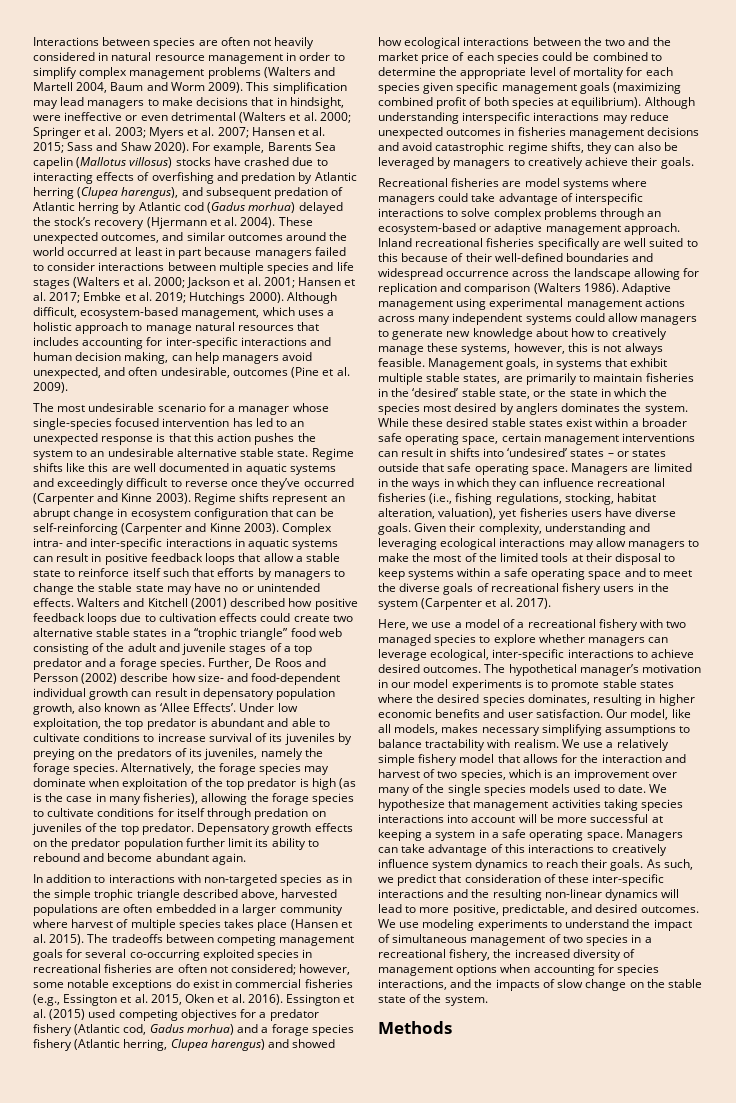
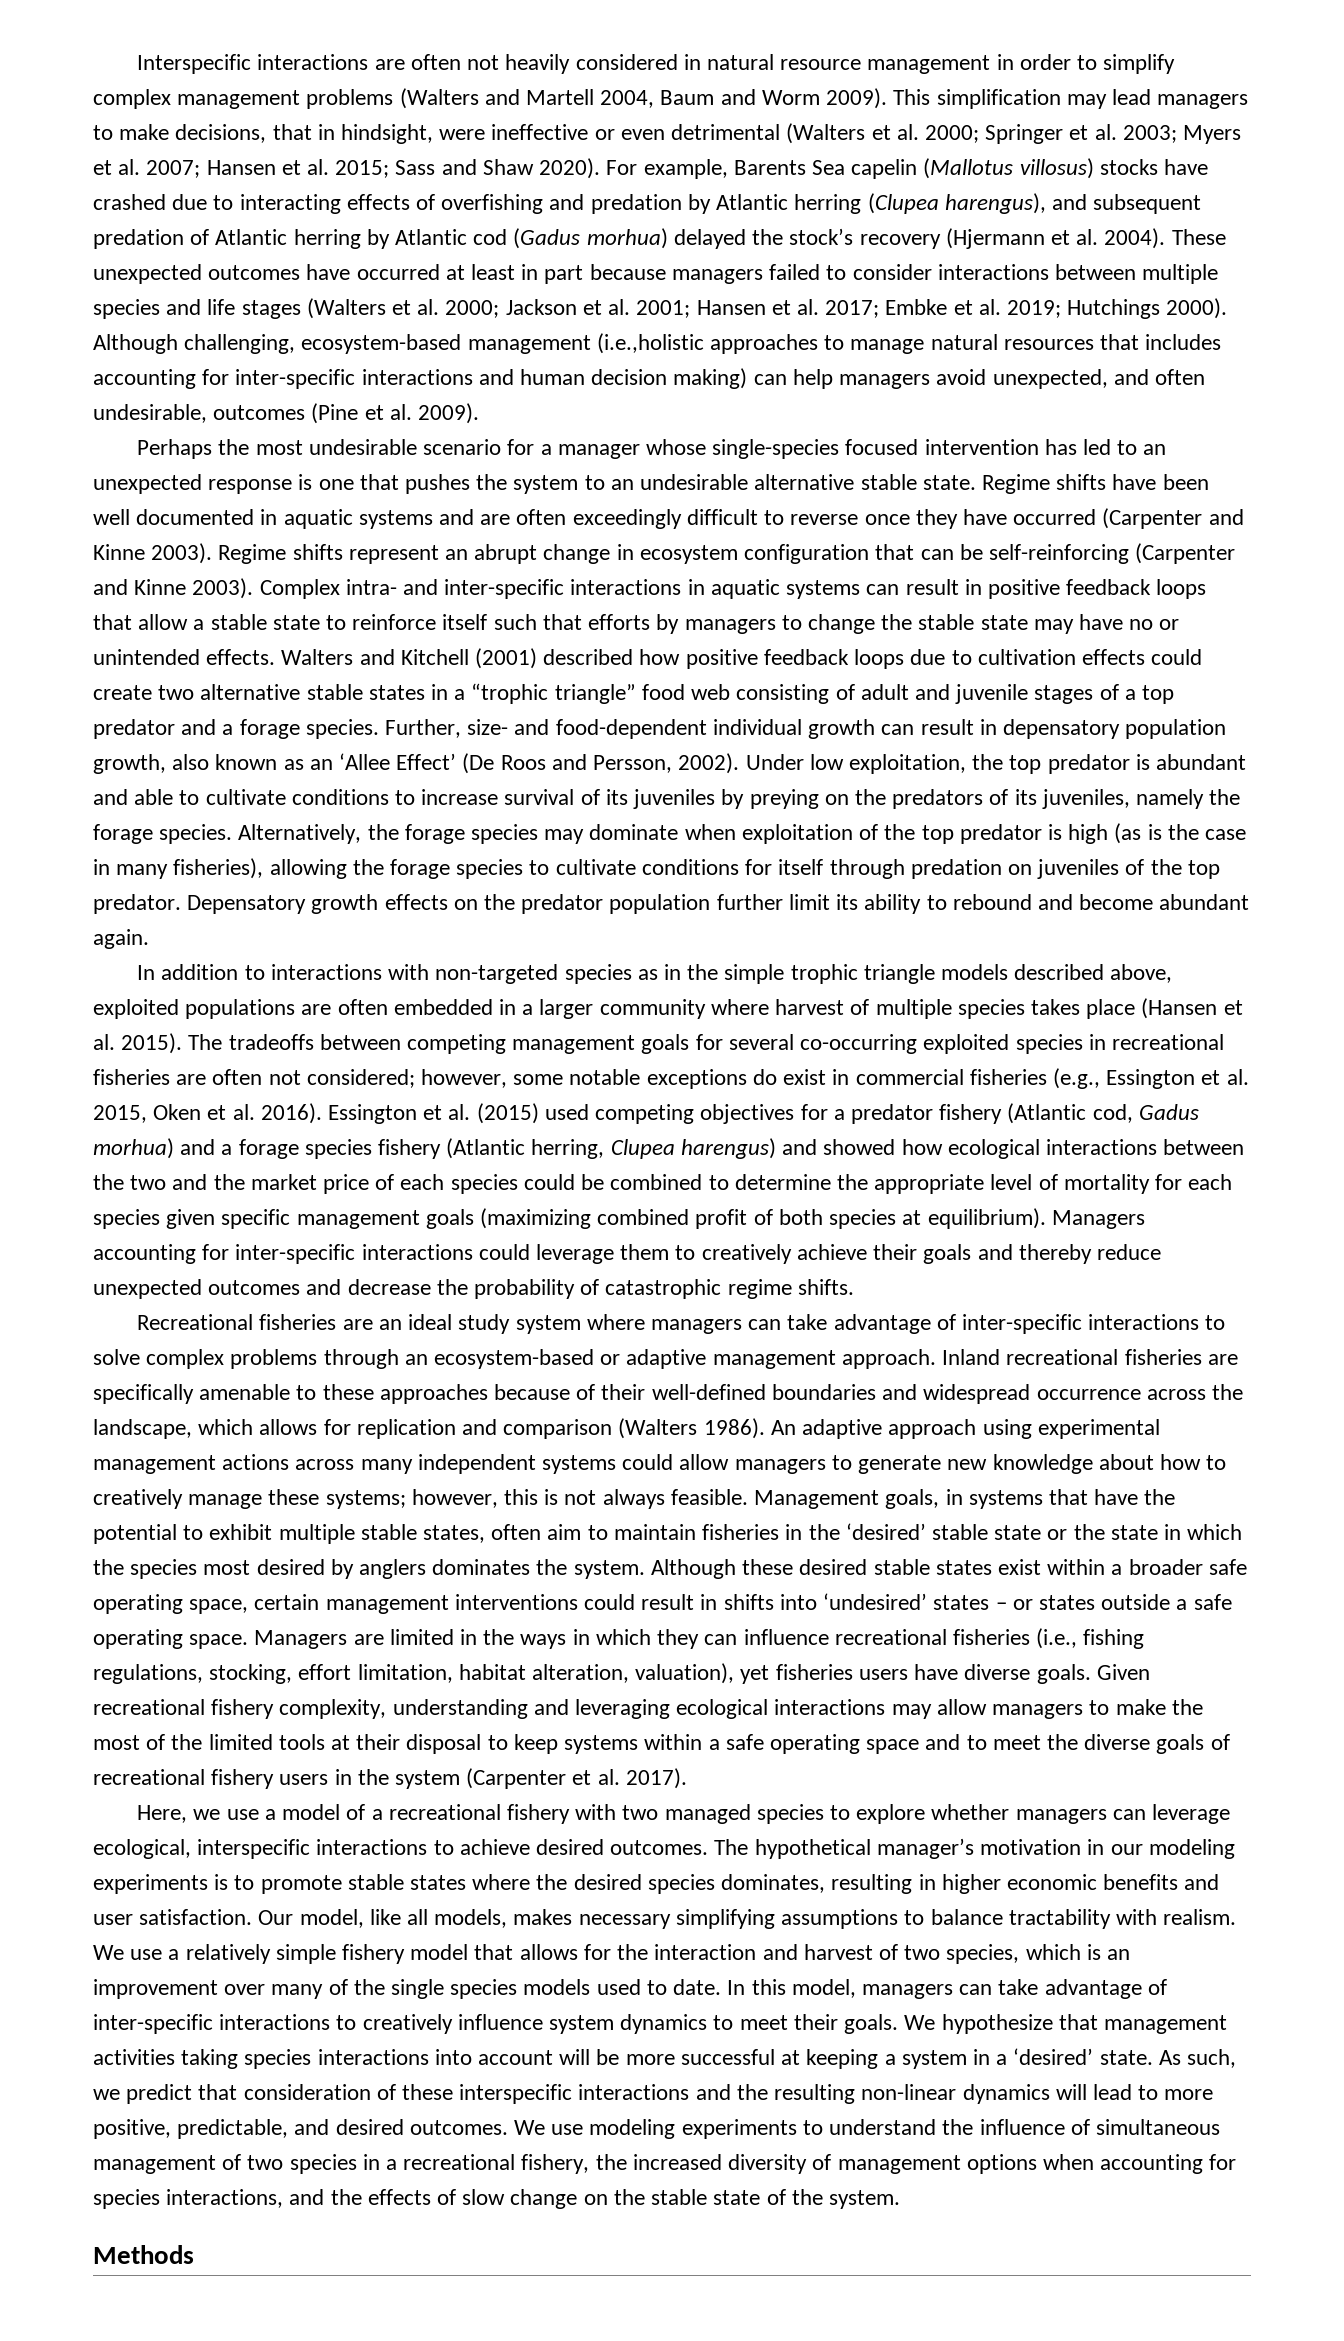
- Interactions between species are often not heavily considered in natural resource management in order to simplify complex management problems (Walters and Martell 2004, Baum and Worm 2009).
+ Interspecific interactions are often not heavily considered in natural resource management in order to simplify complex management problems (Walters and Martell 2004, Baum and Worm 2009).
- This simplification may lead managers to make decisions that in hindsight, were ineffective or even detrimental (Walters et al. 2000; Springer et al. 2003; Myers et al. 2007; Hansen et al. 2015; Sass and Shaw 2020).
+ This simplification may lead managers to make decisions, that in hindsight, were ineffective or even detrimental (Walters et al. 2000; Springer et al. 2003; Myers et al. 2007; Hansen et al. 2015; Sass and Shaw 2020).
- These unexpected outcomes, and similar outcomes around the world occurred at least in part because managers failed to consider interactions between multiple species and life stages (Walters et al. 2000; Jackson et al. 2001; Hansen et al. 2017; Embke et al. 2019; Hutchings 2000).
+ These unexpected outcomes have occurred at least in part because managers failed to consider interactions between multiple species and life stages (Walters et al. 2000; Jackson et al. 2001; Hansen et al. 2017; Embke et al. 2019; Hutchings 2000).
- Although difficult, ecosystem-based management, which uses a holistic approach to manage natural resources that includes accounting for inter-specific interactions and human decision making, can help managers avoid unexpected, and often undesirable, outcomes (Pine et al. 2009).
+ Although challenging, ecosystem-based management (i.e.,holistic approaches to manage natural resources that includes accounting for inter-specific interactions and human decision making) can help managers avoid unexpected, and often undesirable, outcomes (Pine et al. 2009).
- The most undesirable scenario for a manager whose single-species focused intervention has led to an unexpected response is that this action pushes the system to an undesirable alternative stable state.
+ Perhaps the most undesirable scenario for a manager whose single-species focused intervention has led to an unexpected response is one that pushes the system to an undesirable alternative stable state.
- Regime shifts like this are well documented in aquatic systems and exceedingly difficult to reverse once they’ve occurred (Carpenter and Kinne 2003).
+ Regime shifts have been well documented in aquatic systems and are often exceedingly difficult to reverse once they have occurred (Carpenter and Kinne 2003).
- Walters and Kitchell (2001) described how positive feedback loops due to cultivation effects could create two alternative stable states in a “trophic triangle” food web consisting of the adult and juvenile stages of a top predator and a forage species.
+ Walters and Kitchell (2001) described how positive feedback loops due to cultivation effects could create two alternative stable states in a “trophic triangle” food web consisting of adult and juvenile stages of a top predator and a forage species.
- Further, De Roos and Persson (2002) describe how size- and food-dependent individual growth can result in depensatory population growth, also known as ‘Allee Effects’.
+ Further, size- and food-dependent individual growth can result in depensatory population growth, also known as an ‘Allee Effect’ (De Roos and Persson, 2002).
- In addition to interactions with non-targeted species as in the simple trophic triangle described above, harvested populations are often embedded in a larger community where harvest of multiple species takes place (Hansen et al. 2015).
+ In addition to interactions with non-targeted species as in the simple trophic triangle models described above, exploited populations are often embedded in a larger community where harvest of multiple species takes place (Hansen et al. 2015).
- Although understanding interspecific interactions may reduce unexpected outcomes in fisheries management decisions and avoid catastrophic regime shifts, they can also be leveraged by managers to creatively achieve their goals.
+ Managers accounting for inter-specific interactions could leverage them to creatively achieve their goals and thereby reduce unexpected outcomes and decrease the probability of catastrophic regime shifts.
- Recreational fisheries are model systems where managers could take advantage of interspecific interactions to solve complex problems through an ecosystem-based or adaptive management approach.
+ Recreational fisheries are an ideal study system where managers can take advantage of inter-specific interactions to solve complex problems through an ecosystem-based or adaptive management approach.
- Inland recreational fisheries specifically are well suited to this because of their well-defined boundaries and widespread occurrence across the landscape allowing for replication and comparison (Walters 1986).
+ Inland recreational fisheries are specifically amenable to these approaches because of their well-defined boundaries and widespread occurrence across the landscape, which allows for replication and comparison (Walters 1986).
- Adaptive management using experimental management actions across many independent systems could allow managers to generate new knowledge about how to creatively manage these systems, however, this is not always feasible.
+ An adaptive approach using experimental management actions across many independent systems could allow managers to generate new knowledge about how to creatively manage these systems; however, this is not always feasible.
- Management goals, in systems that exhibit multiple stable states, are primarily to maintain fisheries in the ‘desired’ stable state, or the state in which the species most desired by anglers dominates the system.
+ Management goals, in systems that have the potential to exhibit multiple stable states, often aim to maintain fisheries in the ‘desired’ stable state or the state in which the species most desired by anglers dominates the system.
- While these desired stable states exist within a broader safe operating space, certain management interventions can result in shifts into ‘undesired’ states – or states outside that safe operating space.
+ Although these desired stable states exist within a broader safe operating space, certain management interventions could result in shifts into ‘undesired’ states – or states outside a safe operating space.
- Managers are limited in the ways in which they can influence recreational fisheries (i.e., fishing regulations, stocking, habitat alteration, valuation), yet fisheries users have diverse goals.
+ Managers are limited in the ways in which they can influence recreational fisheries (i.e., fishing regulations, stocking, effort limitation, habitat alteration, valuation), yet fisheries users have diverse goals.
- Given their complexity, understanding and leveraging ecological interactions may allow managers to make the most of the limited tools at their disposal to keep systems within a safe operating space and to meet the diverse goals of recreational fishery users in the system (Carpenter et al. 2017).
+ Given recreational fishery complexity, understanding and leveraging ecological interactions may allow managers to make the most of the limited tools at their disposal to keep systems within a safe operating space and to meet the diverse goals of recreational fishery users in the system (Carpenter et al. 2017).
- Here, we use a model of a recreational fishery with two managed species to explore whether managers can leverage ecological, inter-specific interactions to achieve desired outcomes.
+ Here, we use a model of a recreational fishery with two managed species to explore whether managers can leverage ecological, interspecific interactions to achieve desired outcomes.
- The hypothetical manager’s motivation in our model experiments is to promote stable states where the desired species dominates, resulting in higher economic benefits and user satisfaction.
+ The hypothetical manager’s motivation in our modeling experiments is to promote stable states where the desired species dominates, resulting in higher economic benefits and user satisfaction.
+ In this model, managers can take advantage of inter-specific interactions to creatively influence system dynamics to meet their goals.
- We hypothesize that management activities taking species interactions into account will be more successful at keeping a system in a safe operating space. Managers can take advantage of this interactions to creatively influence system dynamics to reach their goals.
+ We hypothesize that management activities taking species interactions into account will be more successful at keeping a system in a ‘desired’ state.
- As such, we predict that consideration of these inter-specific interactions and the resulting non-linear dynamics will lead to more positive, predictable, and desired outcomes.
+ As such, we predict that consideration of these interspecific interactions and the resulting non-linear dynamics will lead to more positive, predictable, and desired outcomes.
- We use modeling experiments to understand the impact of simultaneous management of two species in a recreational fishery, the increased diversity of management options when accounting for species interactions, and the impacts of slow change on the stable state of the system.
+ We use modeling experiments to understand the influence of simultaneous management of two species in a recreational fishery, the increased diversity of management options when accounting for species interactions, and the effects of slow change on the stable state of the system.

